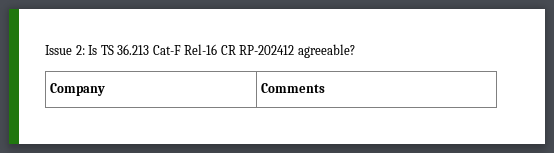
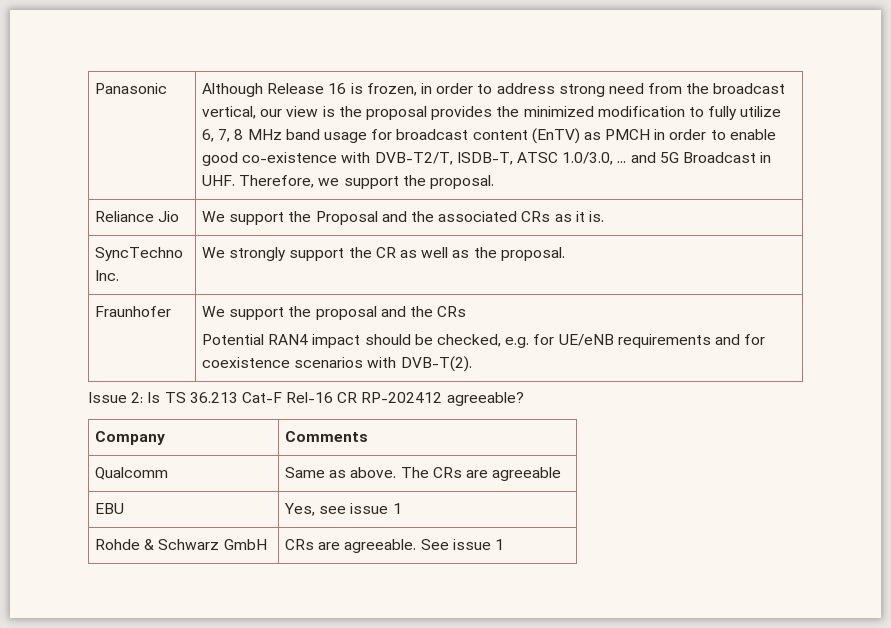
+ Panasonic | Although Release 16 is frozen, in order to address strong need from the broadcast vertical, our view is the proposal provides the minimized modification to fully utilize 6, 7, 8 MHz band usage for broadcast content (EnTV) as PMCH in order to enable good co-existence with DVB-T2/T, ISDB-T, ATSC 1.0/3.0, ... and 5G Broadcast in UHF. Therefore, we support the proposal.
+ Reliance Jio | We support the Proposal and the associated CRs as it is.
+ SyncTechno Inc. | We strongly support the CR as well as the proposal.
+ Fraunhofer | We support the proposal and the CRs
+ Potential RAN4 impact should be checked, e.g. for UE/eNB requirements and for coexistence scenarios with DVB-T(2).
+ Qualcomm | Same as above. The CRs are agreeable
+ EBU | Yes, see issue 1
+ Rohde & Schwarz GmbH | CRs are agreeable. See issue 1

